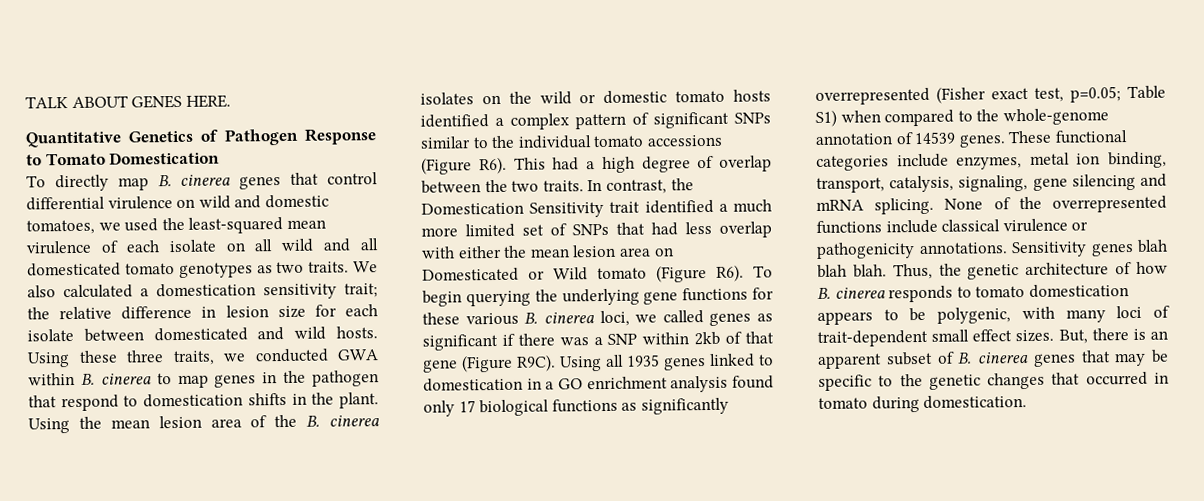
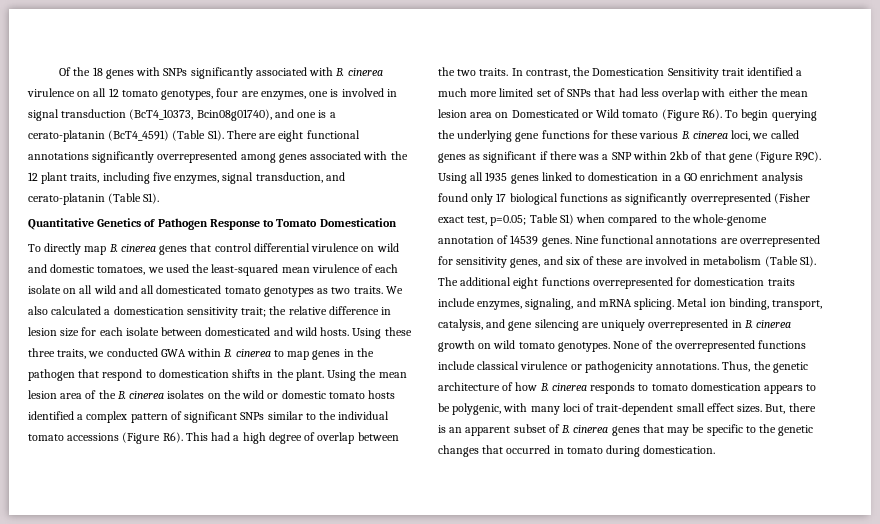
- TALK ABOUT GENES HERE.
+ Of the 18 genes with SNPs significantly associated with B. cinerea virulence on all 12 tomato genotypes, four are enzymes, one is involved in signal transduction (BcT4_10373, Bcin08g01740), and one is a cerato-platanin (BcT4_4591) (Table S1). There are eight functional annotations significantly overrepresented among genes associated with the 12 plant traits, including five enzymes, signal transduction, and cerato-platanin (Table S1).
- These functional categories include enzymes, metal ion binding, transport, catalysis, signaling, gene silencing and mRNA splicing.
+ Nine functional annotations are overrepresented for sensitivity genes, and six of these are involved in metabolism (Table S1). The additional eight functions overrepresented for domestication traits include enzymes, signaling, and mRNA splicing. Metal ion binding, transport, catalysis, and gene silencing are uniquely overrepresented in B. cinerea growth on wild tomato genotypes.
- Sensitivity genes blah blah blah.

